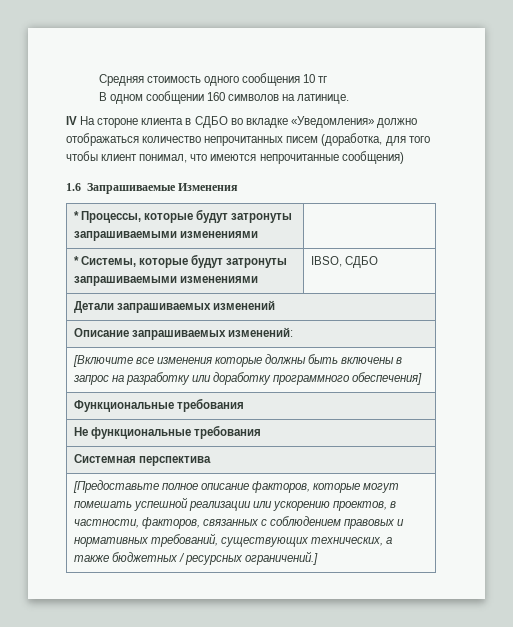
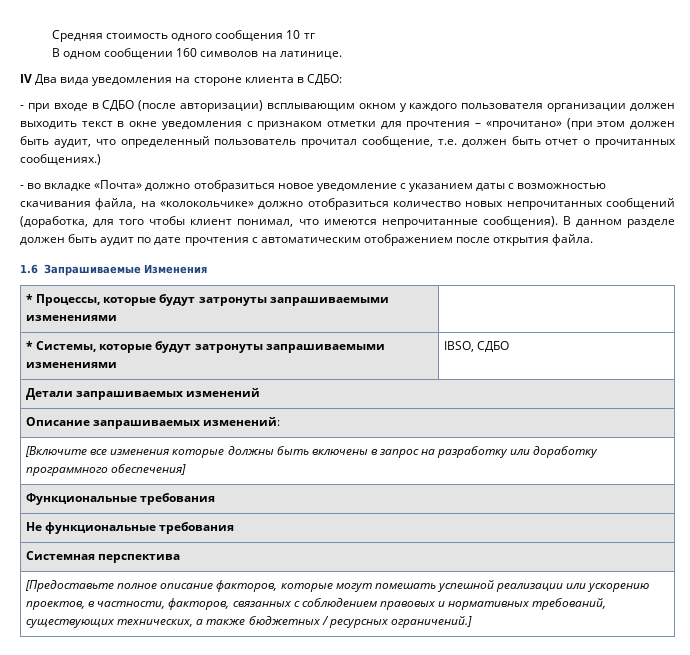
- IV На стороне клиента в СДБО во вкладке «Уведомления» должно отображаться количество непрочитанных писем (доработка, для того чтобы клиент понимал, что имеются непрочитанные сообщения)
+ IV Два вида уведомления на стороне клиента в СДБО:
+ - при входе в СДБО (после авторизации) всплывающим окном у каждого пользователя организации должен выходить текст в окне уведомления с признаком отметки для прочтения – «прочитано» (при этом должен быть аудит, что определенный пользователь прочитал сообщение, т.е. должен быть отчет о прочитанных сообщениях.)
+ - во вкладке «Почта» должно отобразиться новое уведомление с указанием даты с возможностью скачивания файла, на «колокольчике» должно отобразиться количество новых непрочитанных сообщений (доработка, для того чтобы клиент понимал, что имеются непрочитанные сообщения). В данном разделе должен быть аудит по дате прочтения с автоматическим отображением после открытия файла.

